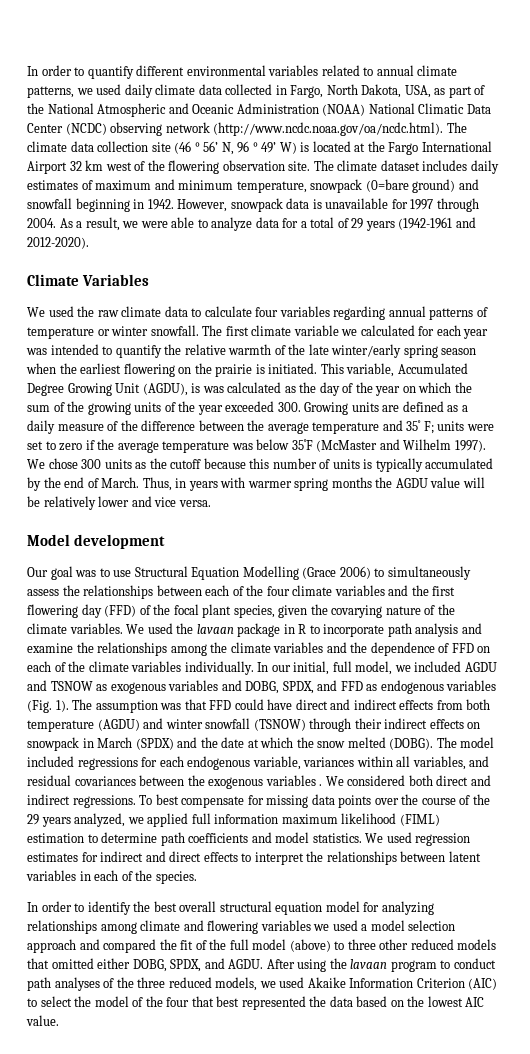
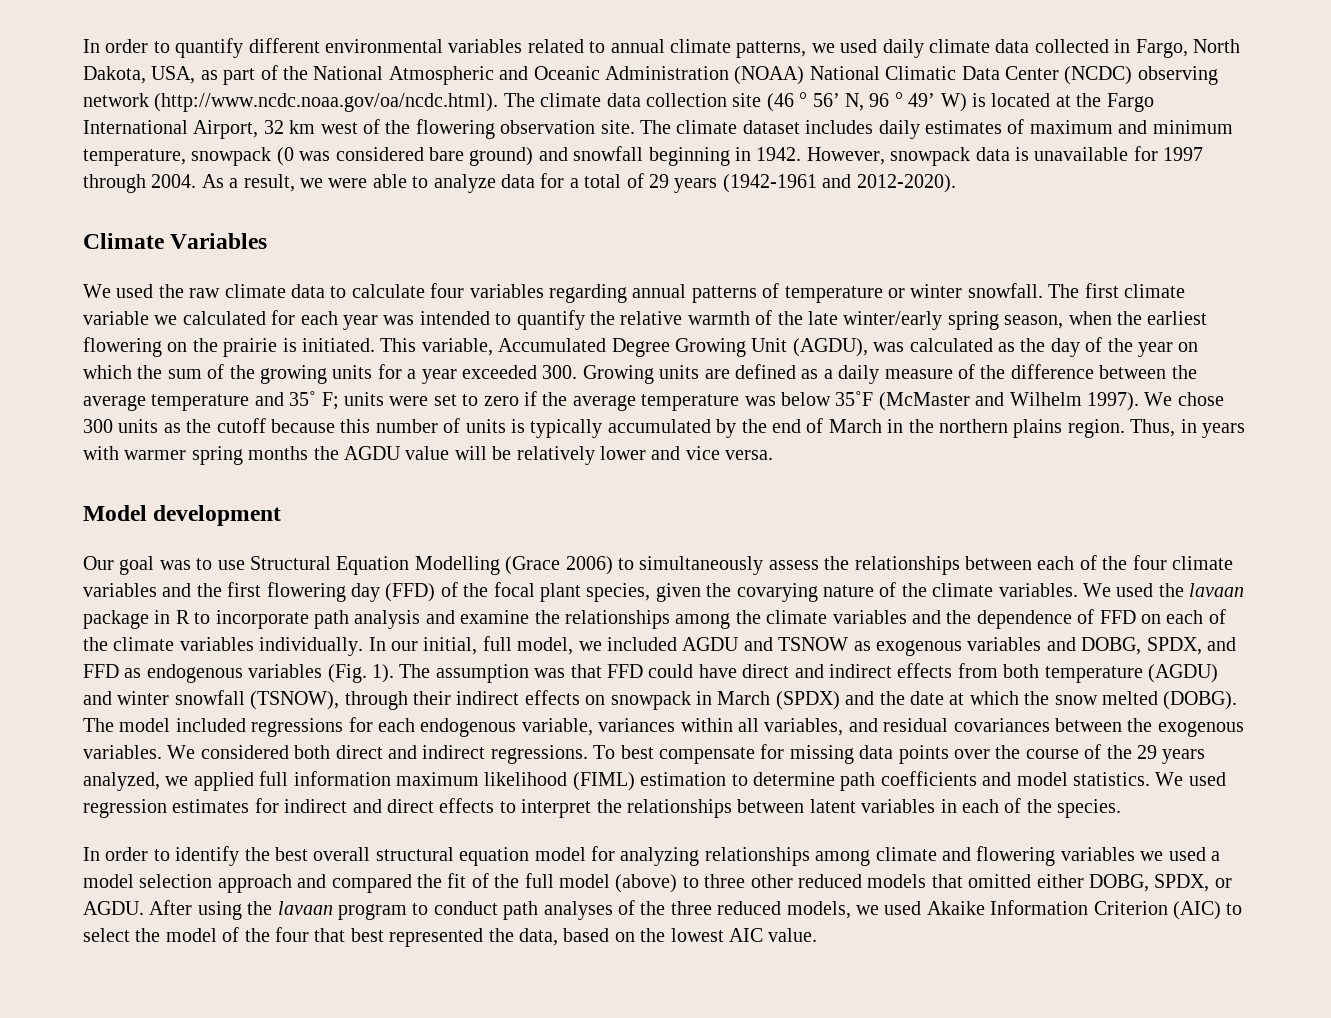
- In order to quantify different environmental variables related to annual climate patterns, we used daily climate data collected in Fargo, North Dakota, USA, as part of the National Atmospheric and Oceanic Administration (NOAA) National Climatic Data Center (NCDC) observing network (http://www.ncdc.noaa.gov/oa/ncdc.html). The climate data collection site (46 ° 56’ N, 96 ° 49’ W) is located at the Fargo International Airport 32 km west of the flowering observation site.
+ In order to quantify different environmental variables related to annual climate patterns, we used daily climate data collected in Fargo, North Dakota, USA, as part of the National Atmospheric and Oceanic Administration (NOAA) National Climatic Data Center (NCDC) observing network (http://www.ncdc.noaa.gov/oa/ncdc.html). The climate data collection site (46 ° 56’ N, 96 ° 49’ W) is located at the Fargo International Airport, 32 km west of the flowering observation site.
- The climate dataset includes daily estimates of maximum and minimum temperature, snowpack (0=bare ground) and snowfall beginning in 1942.
+ The climate dataset includes daily estimates of maximum and minimum temperature, snowpack (0 was considered bare ground) and snowfall beginning in 1942.
- The first climate variable we calculated for each year was intended to quantify the relative warmth of the late winter/early spring season when the earliest flowering on the prairie is initiated.
+ The first climate variable we calculated for each year was intended to quantify the relative warmth of the late winter/early spring season, when the earliest flowering on the prairie is initiated.
- This variable, Accumulated Degree Growing Unit (AGDU), is was calculated as the day of the year on which the sum of the growing units of the year exceeded 300. Growing units are defined as a daily measure of the difference between the average temperature and 35˚ F; units were set to zero if the average temperature was below 35˚F (McMaster and Wilhelm 1997).
+ This variable, Accumulated Degree Growing Unit (AGDU), was calculated as the day of the year on which the sum of the growing units for a year exceeded 300. Growing units are defined as a daily measure of the difference between the average temperature and 35˚ F; units were set to zero if the average temperature was below 35˚F (McMaster and Wilhelm 1997).
- We chose 300 units as the cutoff because this number of units is typically accumulated by the end of March.
+ We chose 300 units as the cutoff because this number of units is typically accumulated by the end of March in the northern plains region.
- The assumption was that FFD could have direct and indirect effects from both temperature (AGDU) and winter snowfall (TSNOW) through their indirect effects on snowpack in March (SPDX) and the date at which the snow melted (DOBG).
+ The assumption was that FFD could have direct and indirect effects from both temperature (AGDU) and winter snowfall (TSNOW), through their indirect effects on snowpack in March (SPDX) and the date at which the snow melted (DOBG).
- The model included regressions for each endogenous variable, variances within all variables, and residual covariances between the exogenous variables .
+ The model included regressions for each endogenous variable, variances within all variables, and residual covariances between the exogenous variables.
- In order to identify the best overall structural equation model for analyzing relationships among climate and flowering variables we used a model selection approach and compared the fit of the full model (above) to three other reduced models that omitted either DOBG, SPDX, and AGDU.
+ In order to identify the best overall structural equation model for analyzing relationships among climate and flowering variables we used a model selection approach and compared the fit of the full model (above) to three other reduced models that omitted either DOBG, SPDX, or AGDU.
- After using the lavaan program to conduct path analyses of the three reduced models, we used Akaike Information Criterion (AIC) to select the model of the four that best represented the data based on the lowest AIC value.
+ After using the lavaan program to conduct path analyses of the three reduced models, we used Akaike Information Criterion (AIC) to select the model of the four that best represented the data, based on the lowest AIC value.

